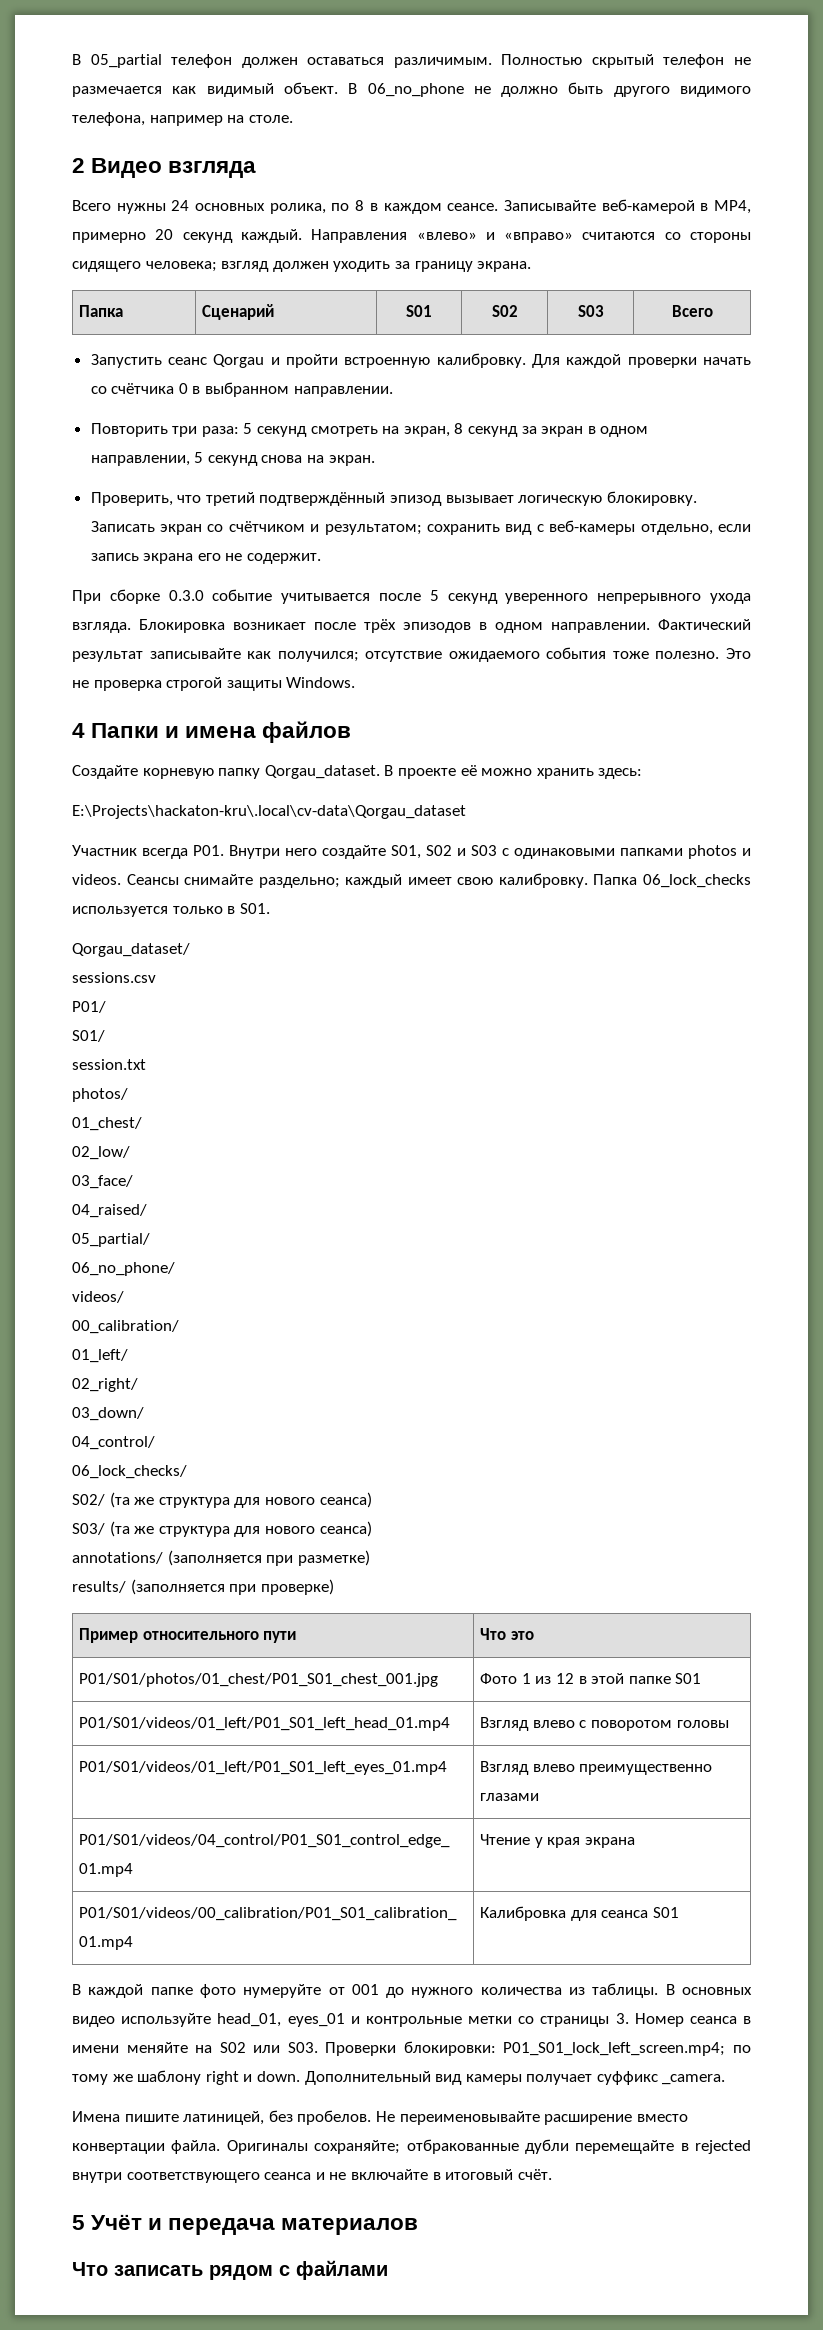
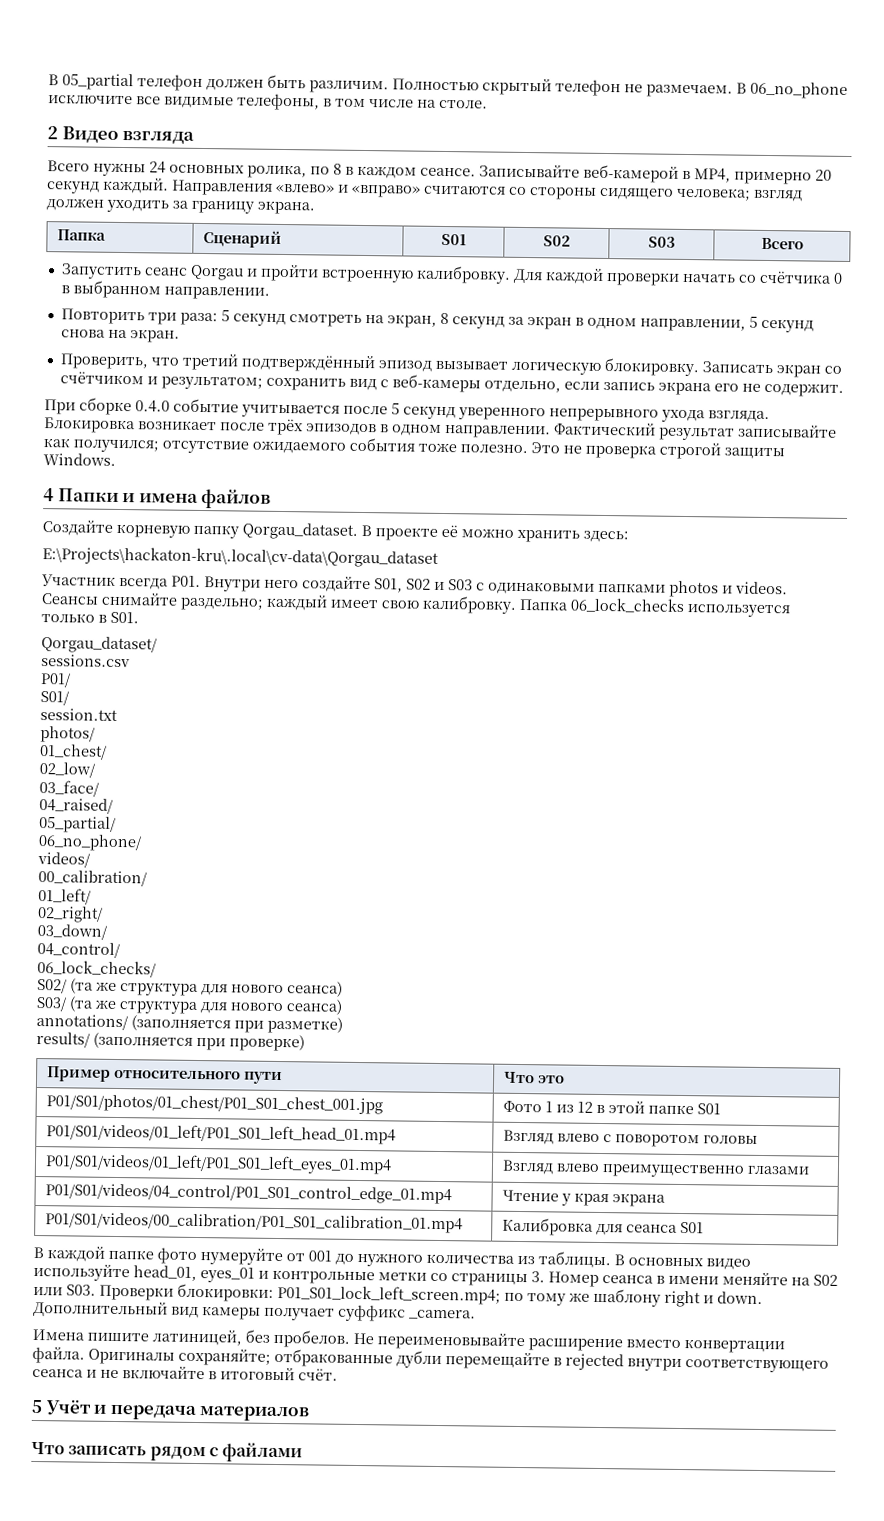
- В 05_partial телефон должен оставаться различимым.
+ В 05_partial телефон должен быть различим.
- Полностью скрытый телефон не размечается как видимый объект. В 06_no_phone не должно быть другого видимого телефона, например на столе.
+ Полностью скрытый телефон не размечаем. В 06_no_phone исключите все видимые телефоны, в том числе на столе.
- При сборке 0.3.0 событие учитывается после 5 секунд уверенного непрерывного ухода взгляда.
+ При сборке 0.4.0 событие учитывается после 5 секунд уверенного непрерывного ухода взгляда.

